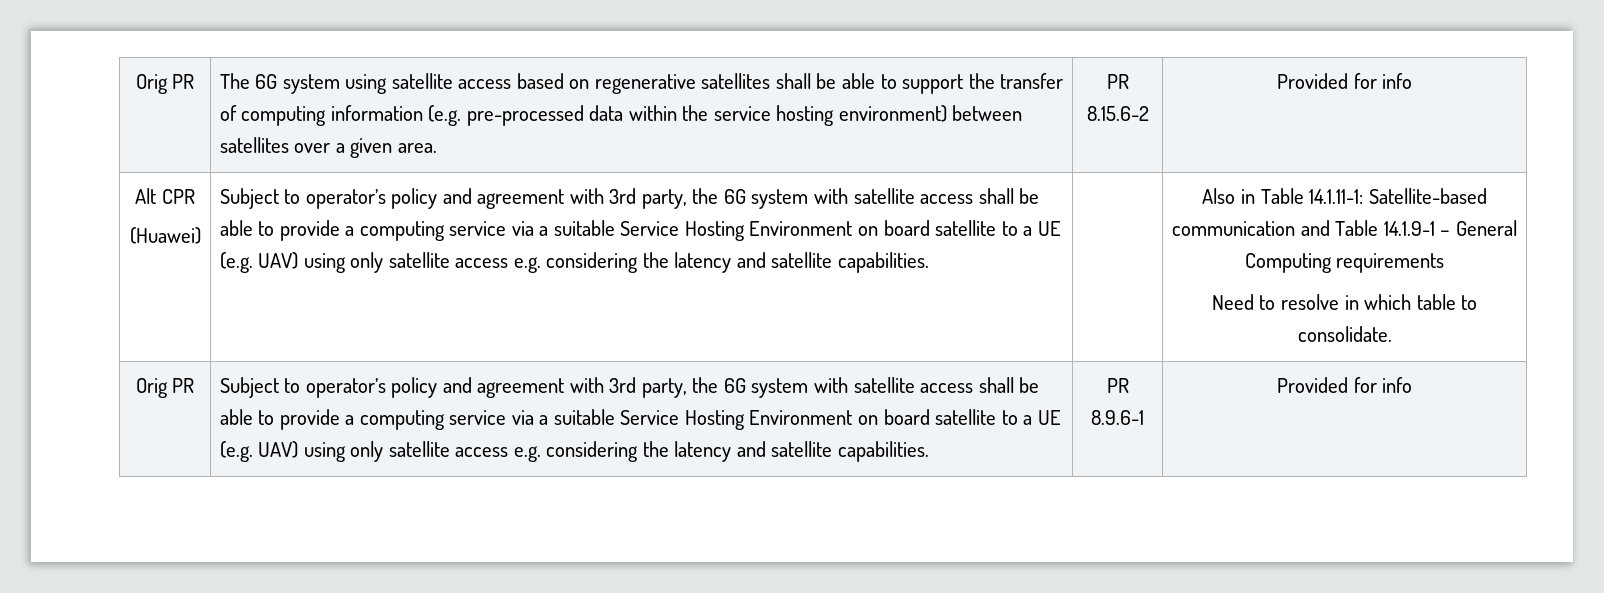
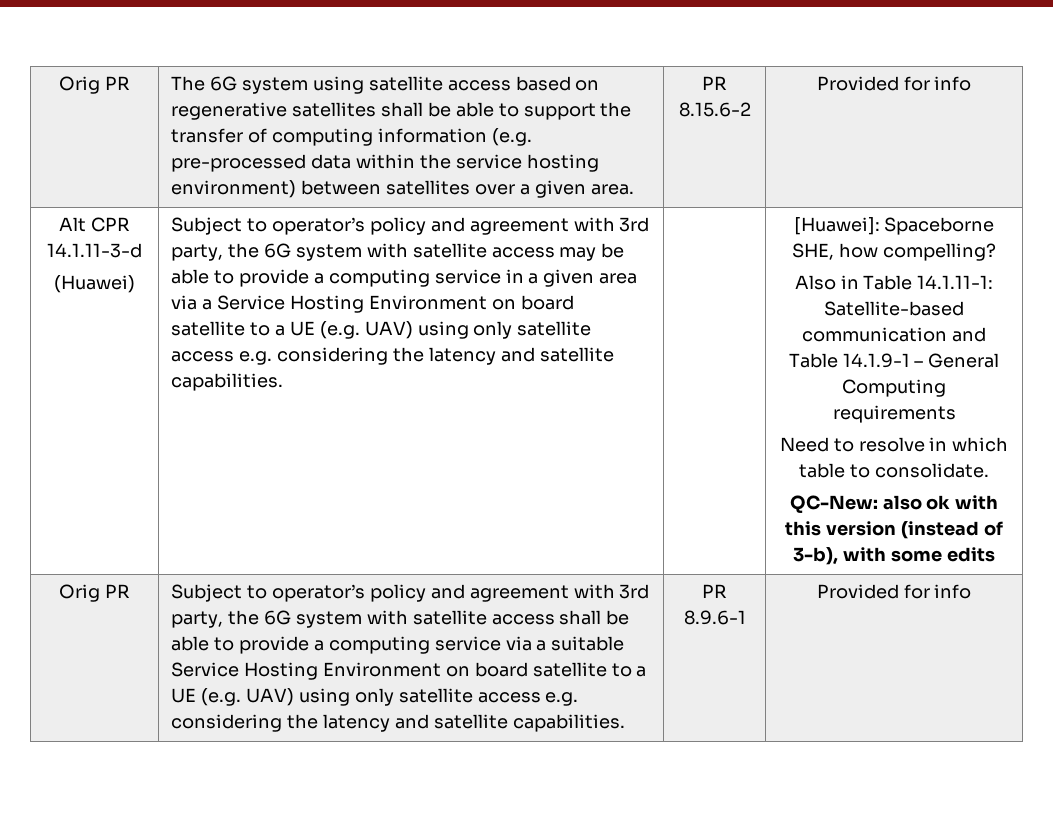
- Alt CPR
+ Alt CPR 14.1.11-3-d
- (Huawei) | Subject to operator’s policy and agreement with 3rd party, the 6G system with satellite access shall be able to provide a computing service via a suitable Service Hosting Environment on board satellite to a UE (e.g. UAV) using only satellite access e.g. considering the latency and satellite capabilities.
+ (Huawei) | Subject to operator’s policy and agreement with 3rd party, the 6G system with satellite access may be able to provide a computing service in a given area via a Service Hosting Environment on board satellite to a UE (e.g. UAV) using only satellite access e.g. considering the latency and satellite capabilities.
+ [Huawei]: Spaceborne SHE, how compelling?
+ QC-New: also ok with this version (instead of 3-b), with some edits

